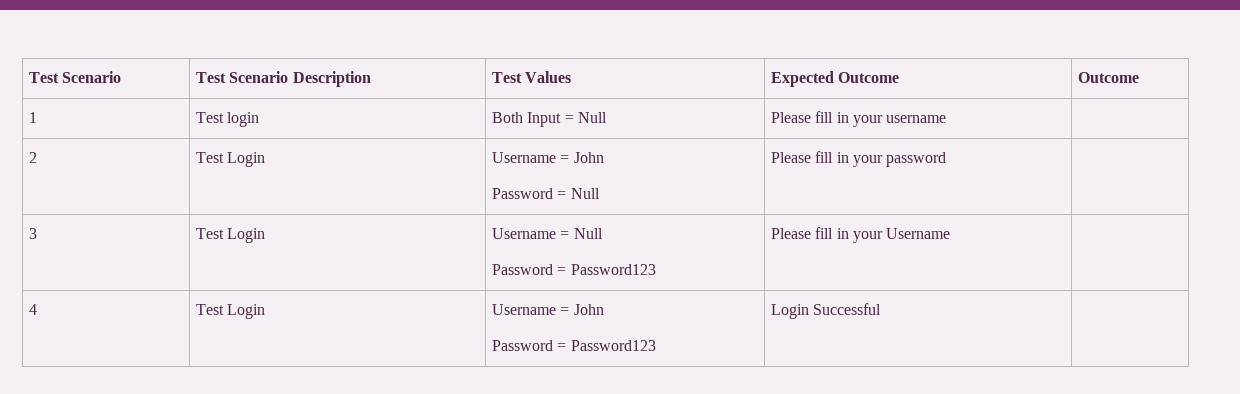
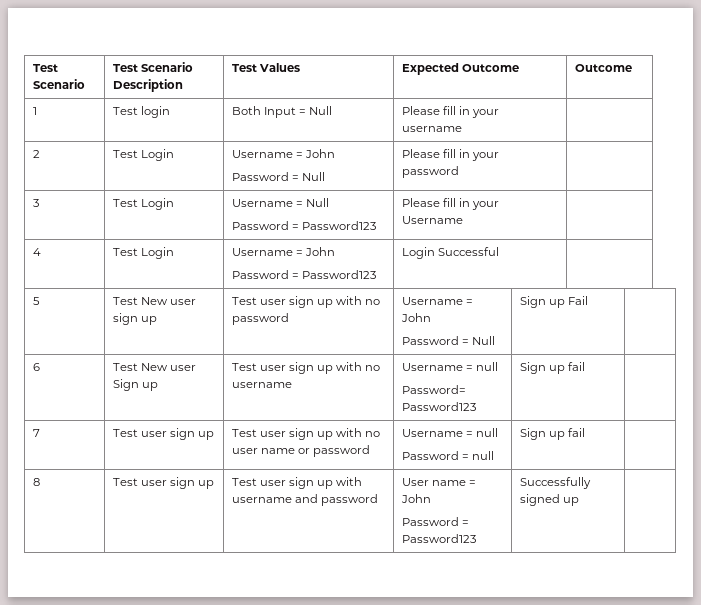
+ 5 | Test New user sign up | Test user sign up with no password | Username = John
+ Password = Null | Sign up Fail |
+ 6 | Test New user Sign up | Test user sign up with no username | Username = null
+ Password= Password123 | Sign up fail |
+ 7 | Test user sign up | Test user sign up with no user name or password | Username = null
+ Password = null | Sign up fail |
+ 8 | Test user sign up | Test user sign up with username and password | User name = John
+ Password = Password123 | Successfully signed up |

